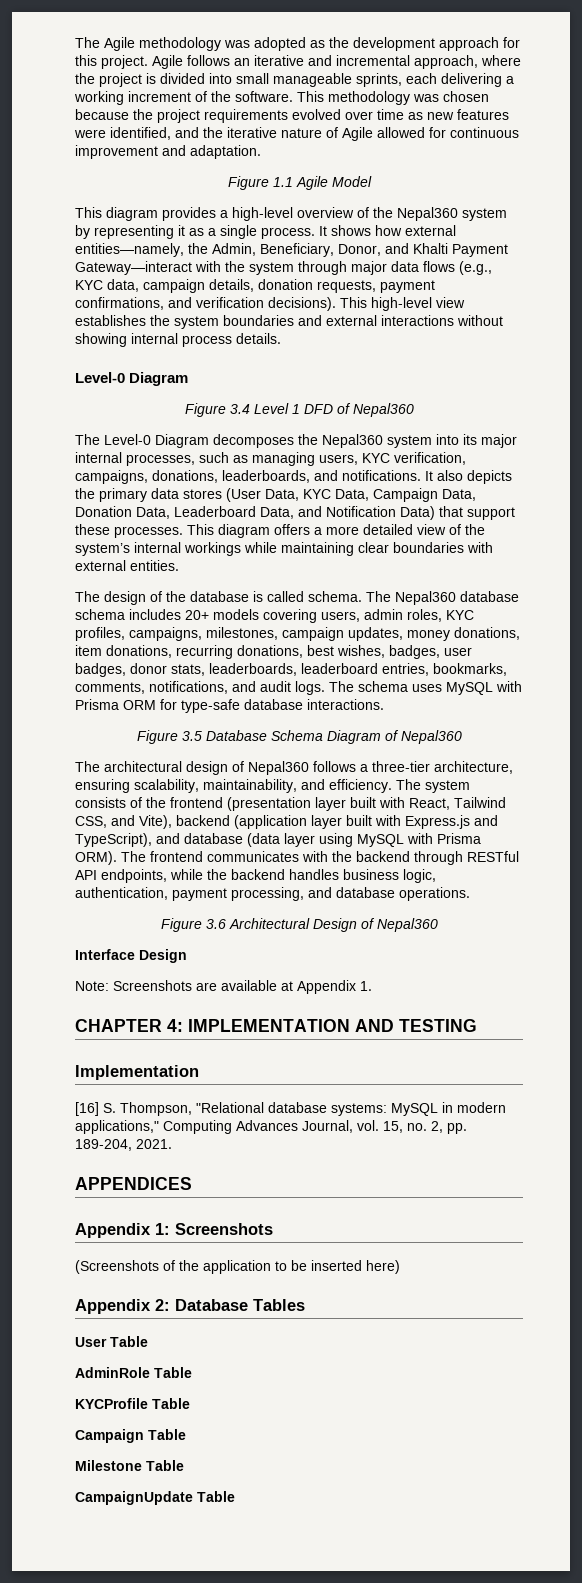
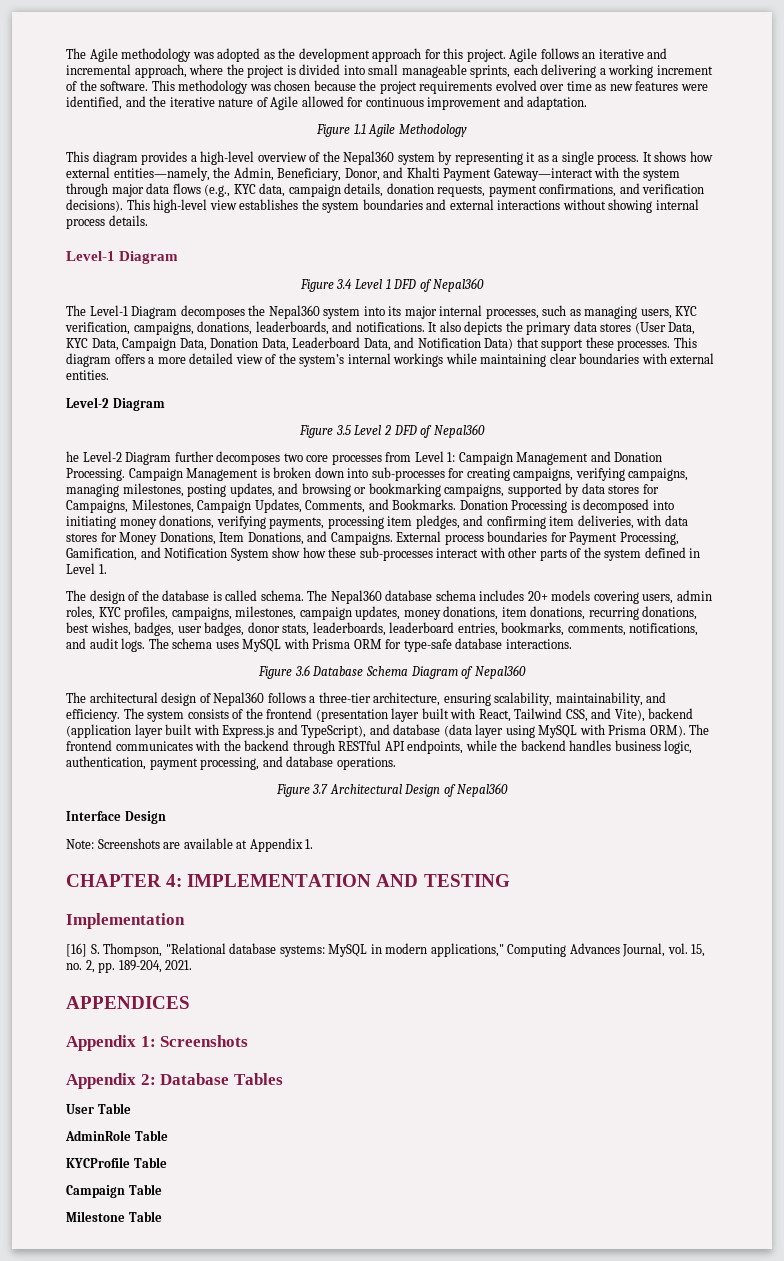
- Figure 1.1 Agile Model
+ Figure 1.1 Agile Methodology
  This high-level view establishes the system boundaries and external interactions without showing internal process details.
- Level-0 Diagram
+ Level-1 Diagram
- The Level-0 Diagram decomposes the Nepal360 system into its major internal processes, such as managing users, KYC verification, campaigns, donations, leaderboards, and notifications.
+ The Level-1 Diagram decomposes the Nepal360 system into its major internal processes, such as managing users, KYC verification, campaigns, donations, leaderboards, and notifications.
  This diagram offers a more detailed view of the system’s internal workings while maintaining clear boundaries with external entities.
+ Level-2 Diagram
+ Figure 3.5 Level 2 DFD of Nepal360
+ he Level-2 Diagram further decomposes two core processes from Level 1: Campaign Management and Donation Processing. Campaign Management is broken down into sub-processes for creating campaigns, verifying campaigns, managing milestones, posting updates, and browsing or bookmarking campaigns, supported by data stores for Campaigns, Milestones, Campaign Updates, Comments, and Bookmarks. Donation Processing is decomposed into initiating money donations, verifying payments, processing item pledges, and confirming item deliveries, with data stores for Money Donations, Item Donations, and Campaigns. External process boundaries for Payment Processing, Gamification, and Notification System show how these sub-processes interact with other parts of the system defined in Level 1.
- Figure 3.5 Database Schema Diagram of Nepal360
+ Figure 3.6 Database Schema Diagram of Nepal360
- Figure 3.6 Architectural Design of Nepal360
+ Figure 3.7 Architectural Design of Nepal360
- (Screenshots of the application to be inserted here)
- CampaignUpdate Table

